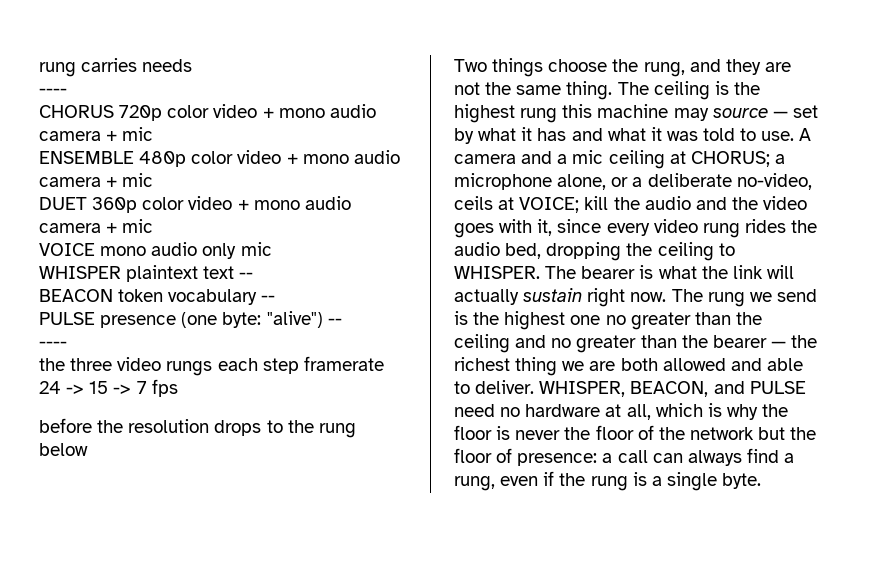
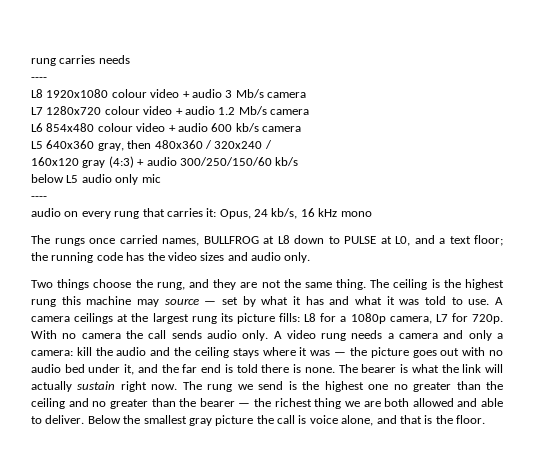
- CHORUS 720p color video + mono audio camera + mic
- ENSEMBLE 480p color video + mono audio camera + mic
- DUET 360p color video + mono audio camera + mic
- VOICE mono audio only mic
- WHISPER plaintext text --
- BEACON token vocabulary --
- PULSE presence (one byte: "alive") --
+ L8 1920x1080 colour video + audio 3 Mb/s camera
+ L7 1280x720 colour video + audio 1.2 Mb/s camera
+ L6 854x480 colour video + audio 600 kb/s camera
+ L5 640x360 gray, then 480x360 / 320x240 /
+ 160x120 gray (4:3) + audio 300/250/150/60 kb/s
+ below L5 audio only mic
  ----
- the three video rungs each step framerate 24 -> 15 -> 7 fps
- before the resolution drops to the rung below
+ audio on every rung that carries it: Opus, 24 kb/s, 16 kHz mono
+ The rungs once carried names, BULLFROG at L8 down to PULSE at L0, and a text floor; the running code has the video sizes and audio only.
- A camera and a mic ceiling at CHORUS; a microphone alone, or a deliberate no-video, ceils at VOICE; kill the audio and the video goes with it, since every video rung rides the audio bed, dropping the ceiling to WHISPER.
+ A camera ceilings at the largest rung its picture fills: L8 for a 1080p camera, L7 for 720p. With no camera the call sends audio only. A video rung needs a camera and only a camera: kill the audio and the ceiling stays where it was — the picture goes out with no audio bed under it, and the far end is told there is none.
- WHISPER, BEACON, and PULSE need no hardware at all, which is why the floor is never the floor of the network but the floor of presence: a call can always find a rung, even if the rung is a single byte.
+ Below the smallest gray picture the call is voice alone, and that is the floor.

